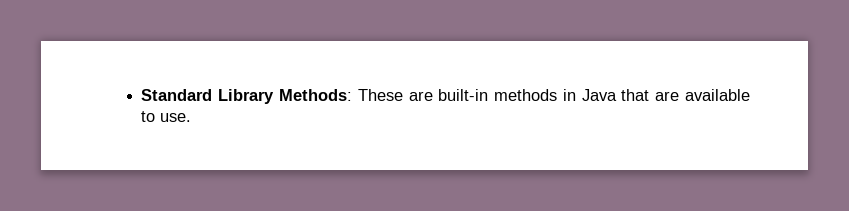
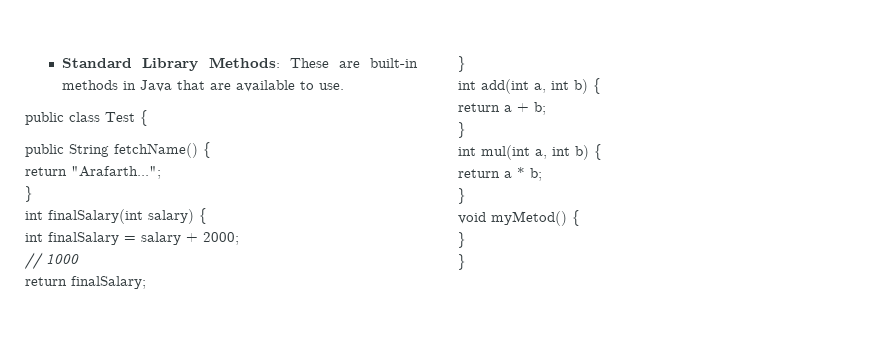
+ public class Test {
+ public String fetchName() {
+ return "Arafarth...";
+ }
+ int finalSalary(int salary) {
+ int finalSalary = salary + 2000;
+ // 1000
+ return finalSalary;
+ }
+ int add(int a, int b) {
+ return a + b;
+ }
+ int mul(int a, int b) {
+ return a * b;
+ }
+ void myMetod() {
+ }
+ }

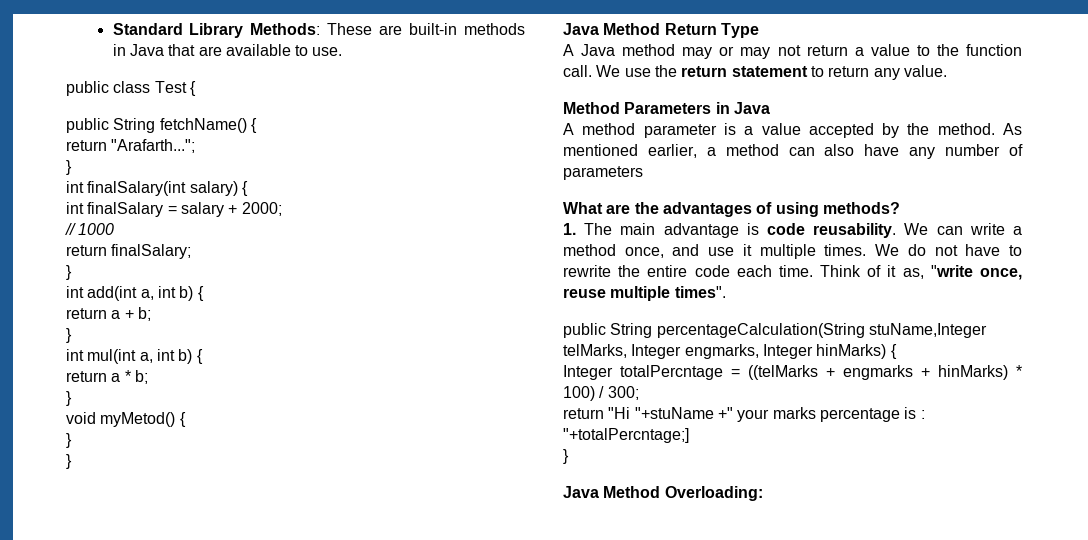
+ Java Method Return Type
+ A Java method may or may not return a value to the function call. We use the return statement to return any value.
+ Method Parameters in Java
+ A method parameter is a value accepted by the method. As mentioned earlier, a method can also have any number of parameters
+ What are the advantages of using methods?
+ 1. The main advantage is code reusability. We can write a method once, and use it multiple times. We do not have to rewrite the entire code each time. Think of it as, "write once, reuse multiple times".
+ public String percentageCalculation(String stuName,Integer telMarks, Integer engmarks, Integer hinMarks) {
+ Integer totalPercntage = ((telMarks + engmarks + hinMarks) * 100) / 300;
+ return "Hi "+stuName +" your marks percentage is : "+totalPercntage;]
+ }
+ Java Method Overloading:

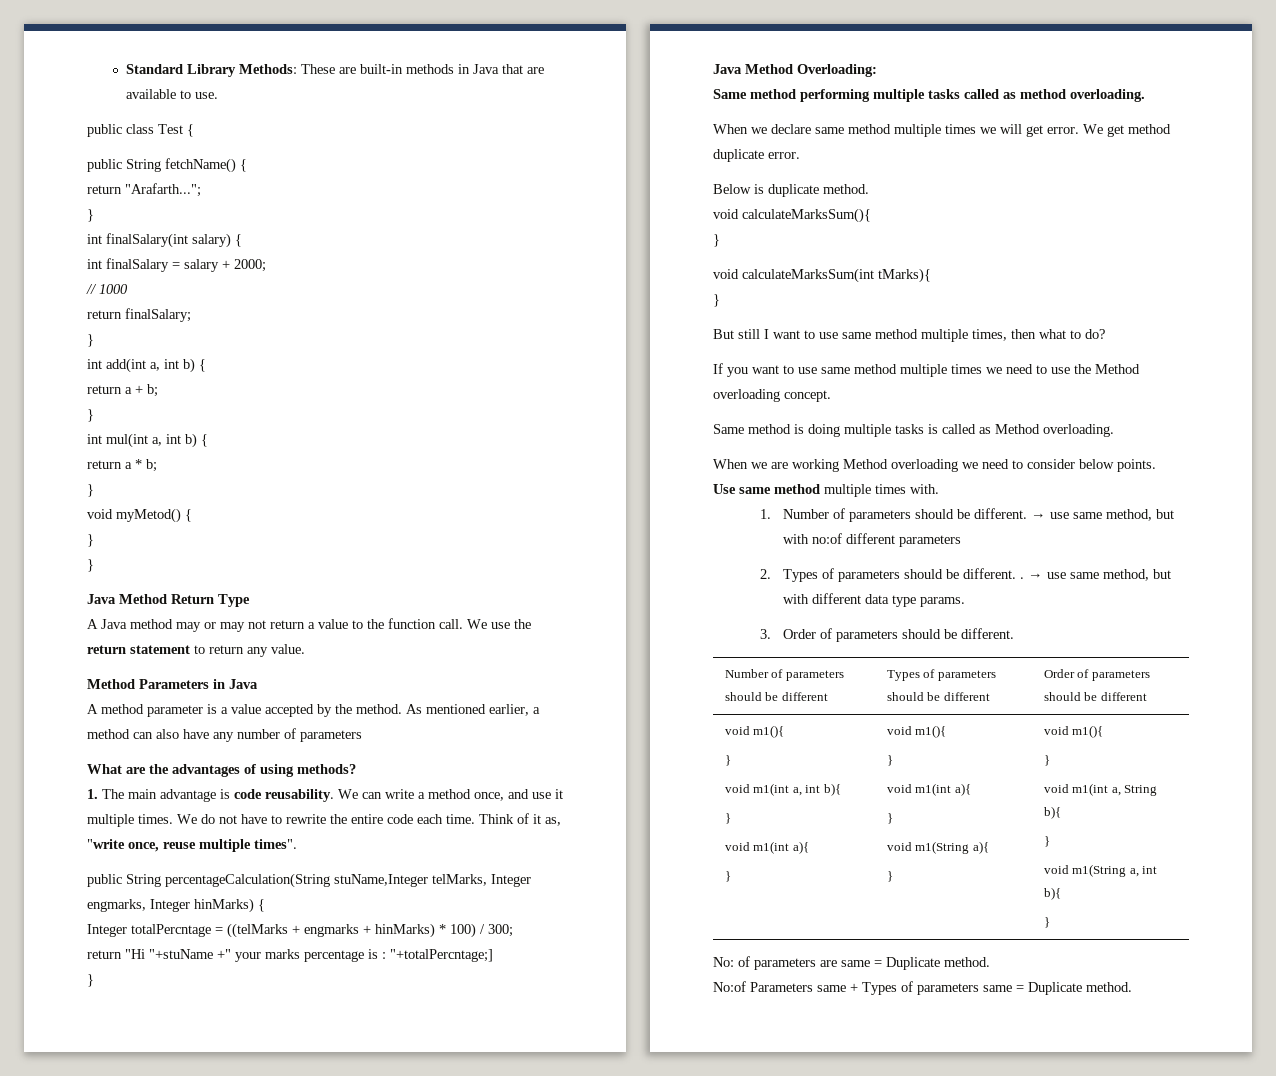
+ Same method performing multiple tasks called as method overloading.
+ When we declare same method multiple times we will get error. We get method duplicate error.
+ Below is duplicate method.
+ void calculateMarksSum(){
+ }
+ void calculateMarksSum(int tMarks){
+ }
+ But still I want to use same method multiple times, then what to do?
+ If you want to use same method multiple times we need to use the Method overloading concept.
+ Same method is doing multiple tasks is called as Method overloading.
+ When we are working Method overloading we need to consider below points.
+ Use same method multiple times with.
+ 1. Number of parameters should be different. → use same method, but with no:of different parameters
+ 2. Types of parameters should be different. . → use same method, but with different data type params.
+ 3. Order of parameters should be different.
+ Number of parameters should be different | Types of parameters should be different | Order of parameters should be different
+ void m1(){
+ }
+ void m1(int a, int b){
+ }
+ void m1(int a){
+ } | void m1(){
+ }
+ void m1(int a){
+ }
+ void m1(String a){
+ } | void m1(){
+ }
+ void m1(int a, String b){
+ }
+ void m1(String a, int b){
+ }
+ No: of parameters are same = Duplicate method.
+ No:of Parameters same + Types of parameters same = Duplicate method.

